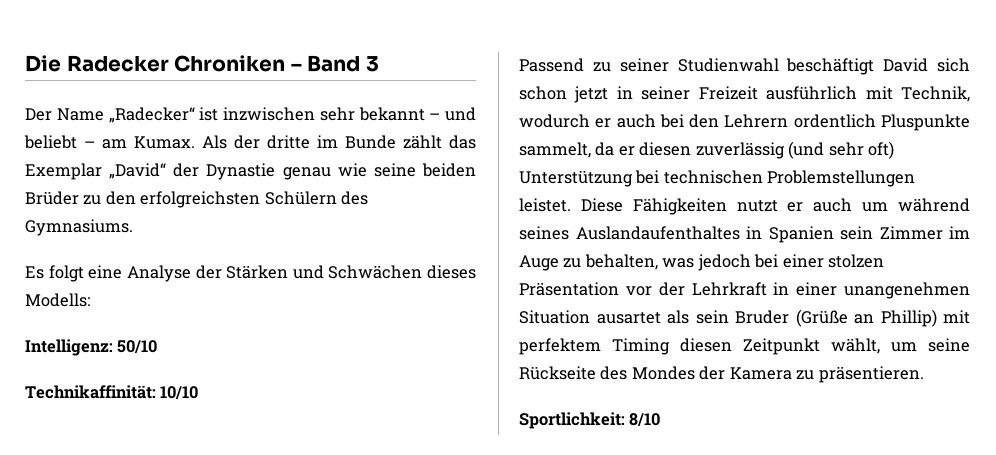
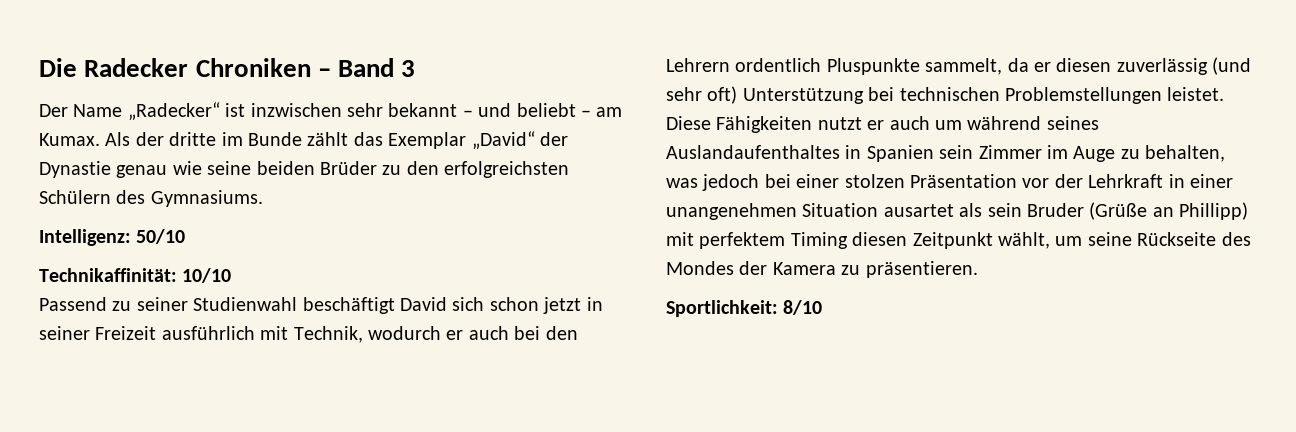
- Es folgt eine Analyse der Stärken und Schwächen dieses Modells:
- Diese Fähigkeiten nutzt er auch um während seines Auslandaufenthaltes in Spanien sein Zimmer im Auge zu behalten, was jedoch bei einer stolzen Präsentation vor der Lehrkraft in einer unangenehmen Situation ausartet als sein Bruder (Grüße an Phillip) mit perfektem Timing diesen Zeitpunkt wählt, um seine Rückseite des Mondes der Kamera zu präsentieren.
+ Diese Fähigkeiten nutzt er auch um während seines Auslandaufenthaltes in Spanien sein Zimmer im Auge zu behalten, was jedoch bei einer stolzen Präsentation vor der Lehrkraft in einer unangenehmen Situation ausartet als sein Bruder (Grüße an Phillipp) mit perfektem Timing diesen Zeitpunkt wählt, um seine Rückseite des Mondes der Kamera zu präsentieren.

